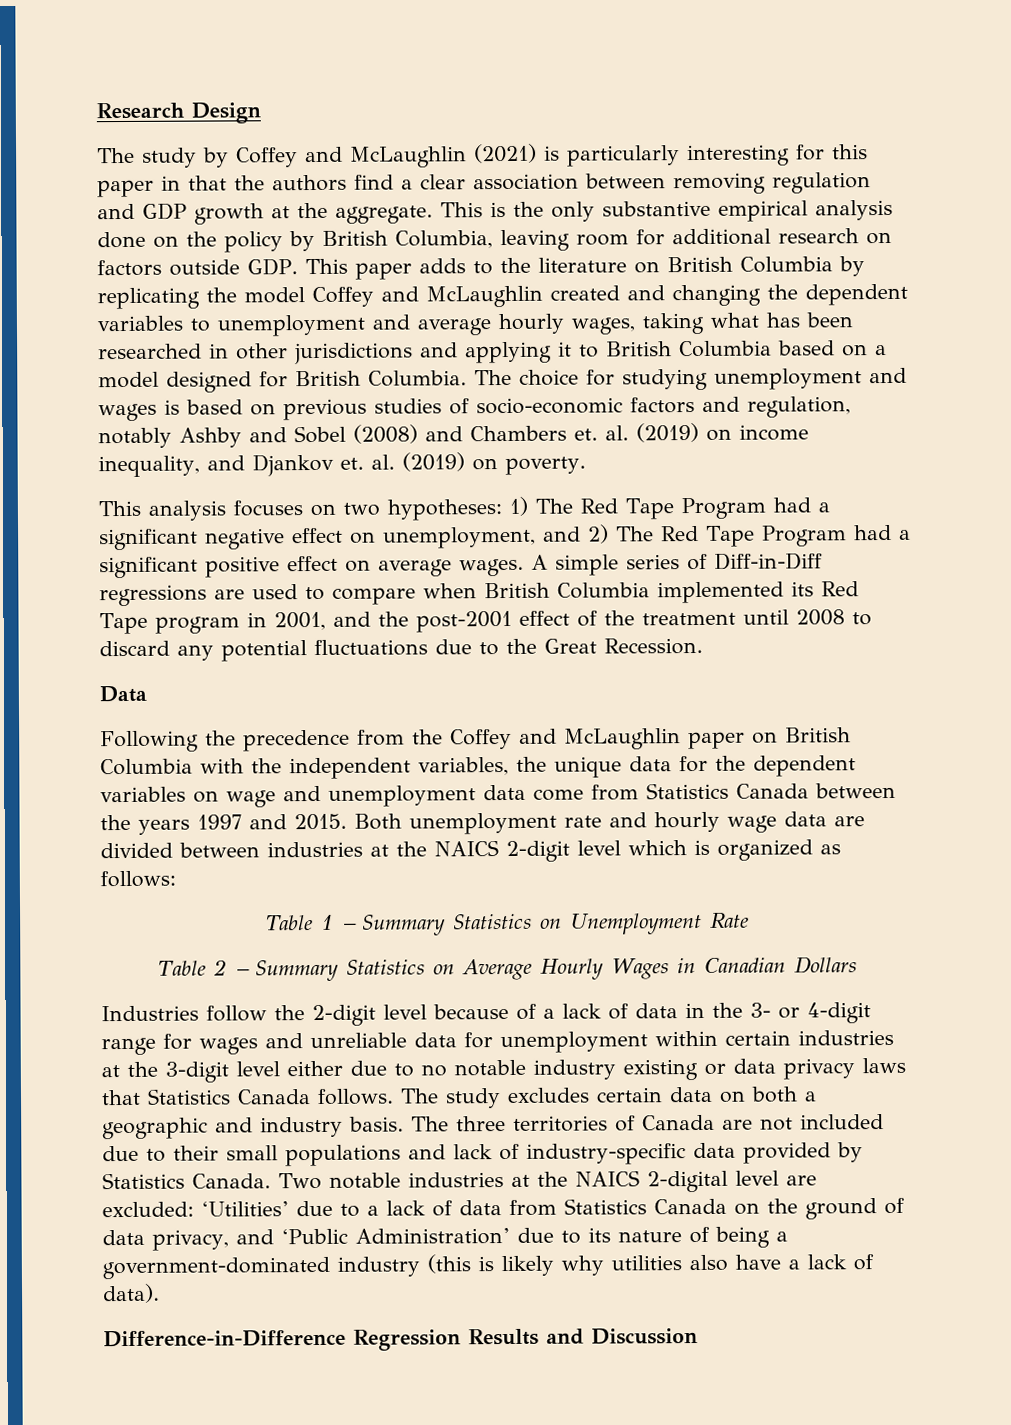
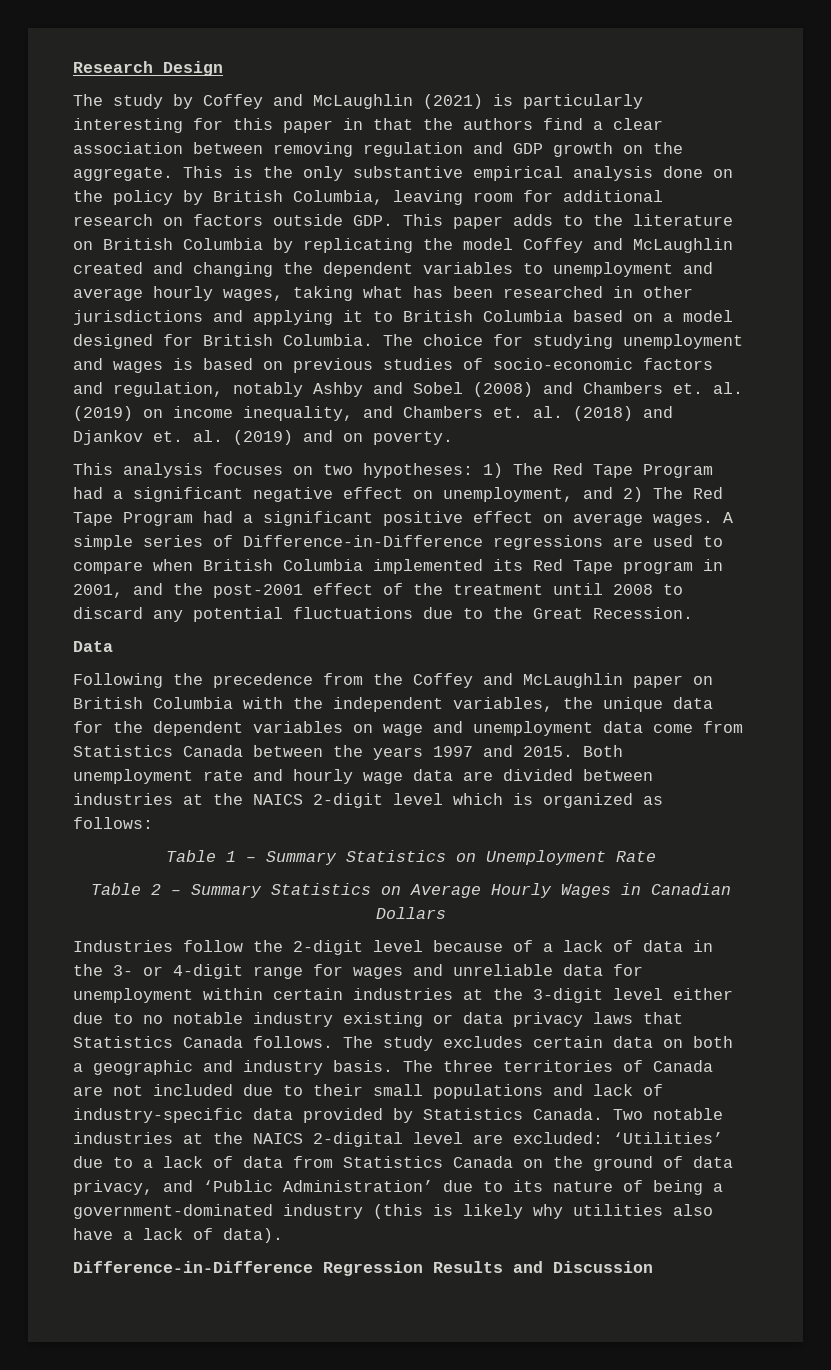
- The study by Coffey and McLaughlin (2021) is particularly interesting for this paper in that the authors find a clear association between removing regulation and GDP growth at the aggregate.
+ The study by Coffey and McLaughlin (2021) is particularly interesting for this paper in that the authors find a clear association between removing regulation and GDP growth on the aggregate.
- The choice for studying unemployment and wages is based on previous studies of socio-economic factors and regulation, notably Ashby and Sobel (2008) and Chambers et. al. (2019) on income inequality, and Djankov et. al. (2019) on poverty.
+ The choice for studying unemployment and wages is based on previous studies of socio-economic factors and regulation, notably Ashby and Sobel (2008) and Chambers et. al. (2019) on income inequality, and Chambers et. al. (2018) and Djankov et. al. (2019) and on poverty.
- A simple series of Diff-in-Diff regressions are used to compare when British Columbia implemented its Red Tape program in 2001, and the post-2001 effect of the treatment until 2008 to discard any potential fluctuations due to the Great Recession.
+ A simple series of Difference-in-Difference regressions are used to compare when British Columbia implemented its Red Tape program in 2001, and the post-2001 effect of the treatment until 2008 to discard any potential fluctuations due to the Great Recession.

